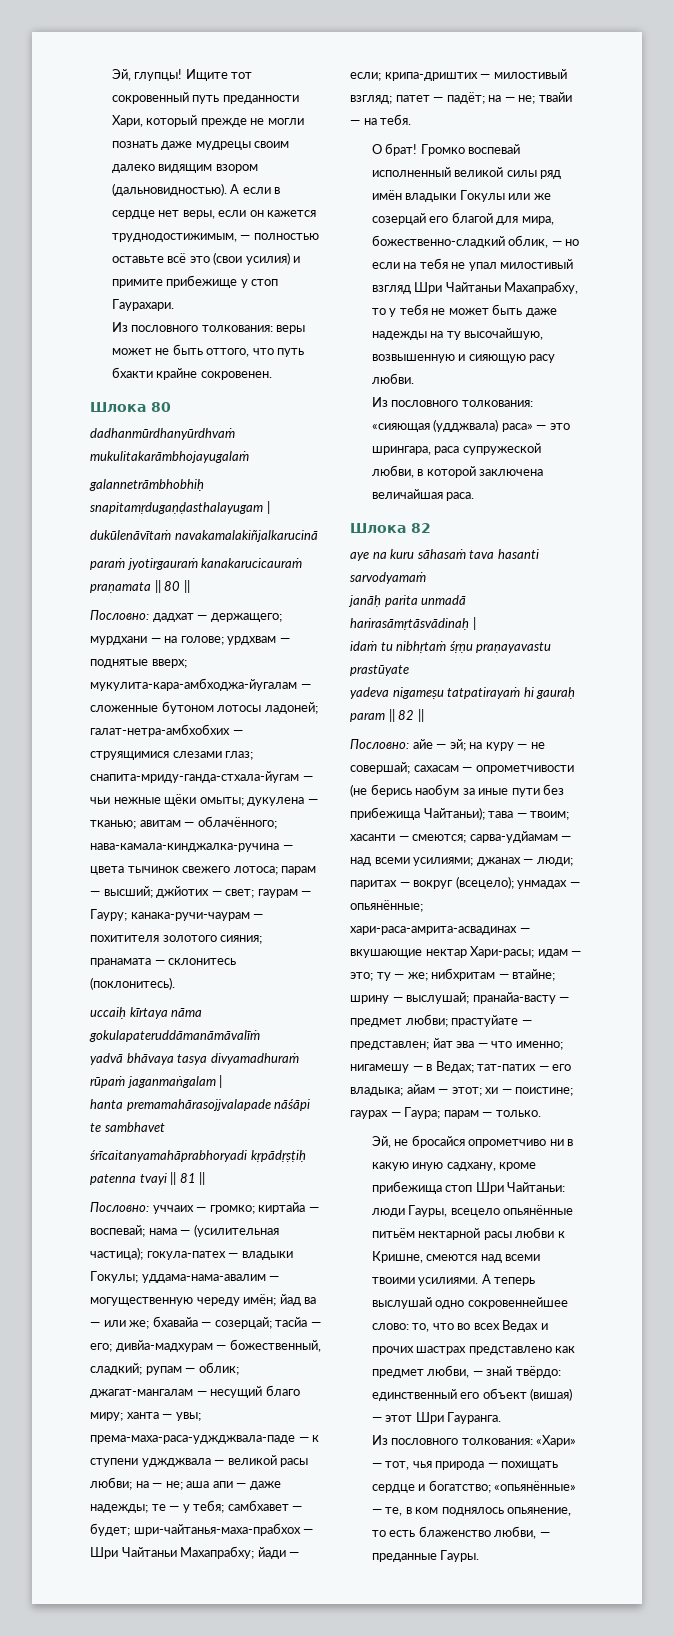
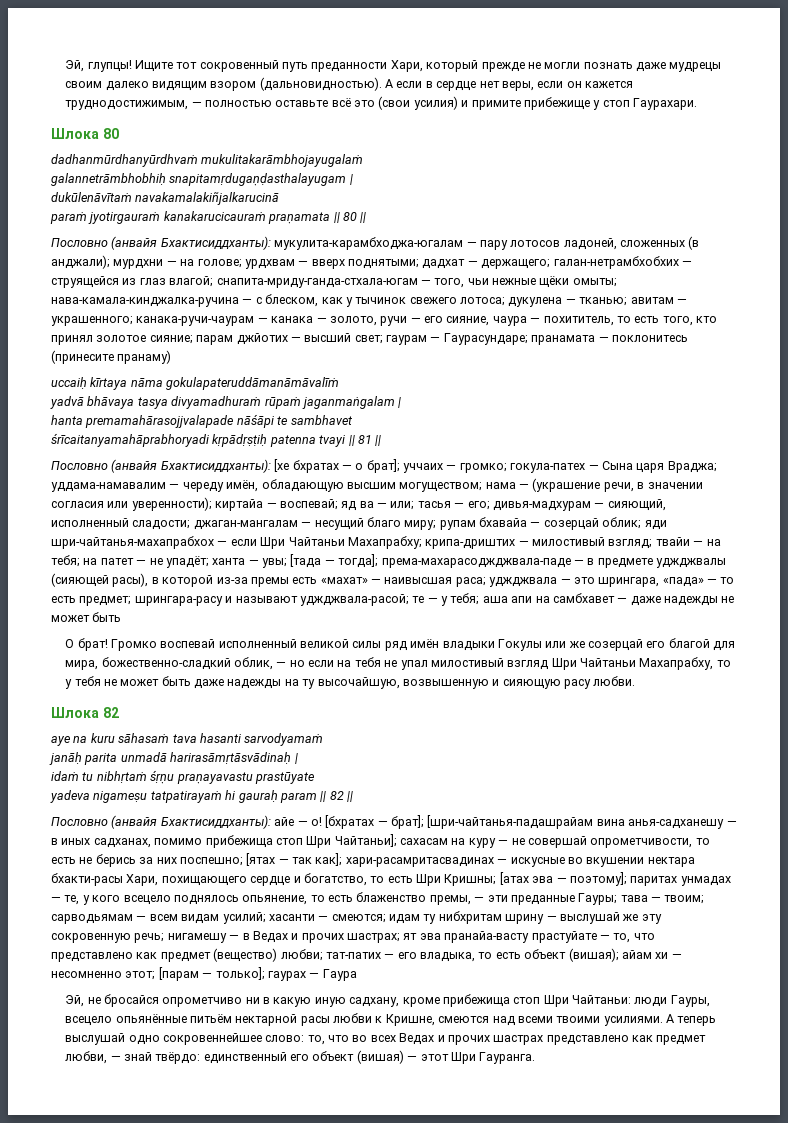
- Из пословного толкования: веры может не быть оттого, что путь бхакти крайне сокровенен.
- Пословно: дадхат — держащего; мурдхани — на голове; урдхвам — поднятые вверх; мукулита-кара-амбходжа-йугалам — сложенные бутоном лотосы ладоней; галат-нетра-амбхобхих — струящимися слезами глаз; снапита-мриду-ганда-стхала-йугам — чьи нежные щёки омыты; дукулена — тканью; авитам — облачённого; нава-камала-кинджалка-ручина — цвета тычинок свежего лотоса; парам — высший; джйотих — свет; гаурам — Гауру; канака-ручи-чаурам — похитителя золотого сияния; пранамата — склонитесь (поклонитесь).
+ Пословно (анвайя Бхактисиддханты): мукулита-карамбходжа-югалам — пару лотосов ладоней, сложенных (в анджали); мурдхни — на голове; урдхвам — вверх поднятыми; дадхат — держащего; галан-нетрамбхобхих — струящейся из глаз влагой; снапита-мриду-ганда-стхала-югам — того, чьи нежные щёки омыты; нава-камала-кинджалка-ручина — с блеском, как у тычинок свежего лотоса; дукулена — тканью; авитам — украшенного; канака-ручи-чаурам — канака — золото, ручи — его сияние, чаура — похититель, то есть того, кто принял золотое сияние; парам джйотих — высший свет; гаурам — Гаурасундаре; пранамата — поклонитесь (принесите пранаму)
- Пословно: уччаих — громко; киртайа — воспевай; нама — (усилительная частица); гокула-патех — владыки Гокулы; уддама-нама-авалим — могущественную череду имён; йад ва — или же; бхавайа — созерцай; тасйа — его; дивйа-мадхурам — божественный, сладкий; рупам — облик; джагат-мангалам — несущий благо миру; ханта — увы; према-маха-раса-уджджвала-паде — к ступени уджджвала — великой расы любви; на — не; аша апи — даже надежды; те — у тебя; самбхавет — будет; шри-чайтанья-маха-прабхох — Шри Чайтаньи Махапрабху; йади — если; крипа-дриштих — милостивый взгляд; патет — падёт; на — не; твайи — на тебя.
+ Пословно (анвайя Бхактисиддханты): [хе бхратах — о брат]; уччаих — громко; гокула-патех — Сына царя Враджа; уддама-намавалим — череду имён, обладающую высшим могуществом; нама — (украшение речи, в значении согласия или уверенности); киртайа — воспевай; яд ва — или; тасья — его; дивья-мадхурам — сияющий, исполненный сладости; джаган-мангалам — несущий благо миру; рупам бхавайа — созерцай облик; яди шри-чайтанья-махапрабхох — если Шри Чайтаньи Махапрабху; крипа-дриштих — милостивый взгляд; твайи — на тебя; на патет — не упадёт; ханта — увы; [тада — тогда]; према-махарасоджджвала-паде — в предмете уджджвалы (сияющей расы), в которой из-за премы есть «махат» — наивысшая раса; уджджвала — это шрингара, «пада» — то есть предмет; шрингара-расу и называют уджджвала-расой; те — у тебя; аша апи на самбхавет — даже надежды не может быть
- Из пословного толкования: «сияющая (удджвала) раса» — это шрингара, раса супружеской любви, в которой заключена величайшая раса.
- Пословно: айе — эй; на куру — не совершай; сахасам — опрометчивости (не берись наобум за иные пути без прибежища Чайтаньи); тава — твоим; хасанти — смеются; сарва-удйамам — над всеми усилиями; джанах — люди; паритах — вокруг (всецело); унмадах — опьянённые; хари-раса-амрита-асвадинах — вкушающие нектар Хари-расы; идам — это; ту — же; нибхритам — втайне; шрину — выслушай; пранайа-васту — предмет любви; прастуйате — представлен; йат эва — что именно; нигамешу — в Ведах; тат-патих — его владыка; айам — этот; хи — поистине; гаурах — Гаура; парам — только.
+ Пословно (анвайя Бхактисиддханты): айе — о! [бхратах — брат]; [шри-чайтанья-падашрайам вина анья-садханешу — в иных садханах, помимо прибежища стоп Шри Чайтаньи]; сахасам на куру — не совершай опрометчивости, то есть не берись за них поспешно; [ятах — так как]; хари-расамритасвадинах — искусные во вкушении нектара бхакти-расы Хари, похищающего сердце и богатство, то есть Шри Кришны; [атах эва — поэтому]; паритах унмадах — те, у кого всецело поднялось опьянение, то есть блаженство премы, — эти преданные Гауры; тава — твоим; сарводьямам — всем видам усилий; хасанти — смеются; идам ту нибхритам шрину — выслушай же эту сокровенную речь; нигамешу — в Ведах и прочих шастрах; ят эва пранайа-васту прастуйате — то, что представлено как предмет (вещество) любви; тат-патих — его владыка, то есть объект (вишая); айам хи — несомненно этот; [парам — только]; гаурах — Гаура
- Из пословного толкования: «Хари» — тот, чья природа — похищать сердце и богатство; «опьянённые» — те, в ком поднялось опьянение, то есть блаженство любви, — преданные Гауры.

